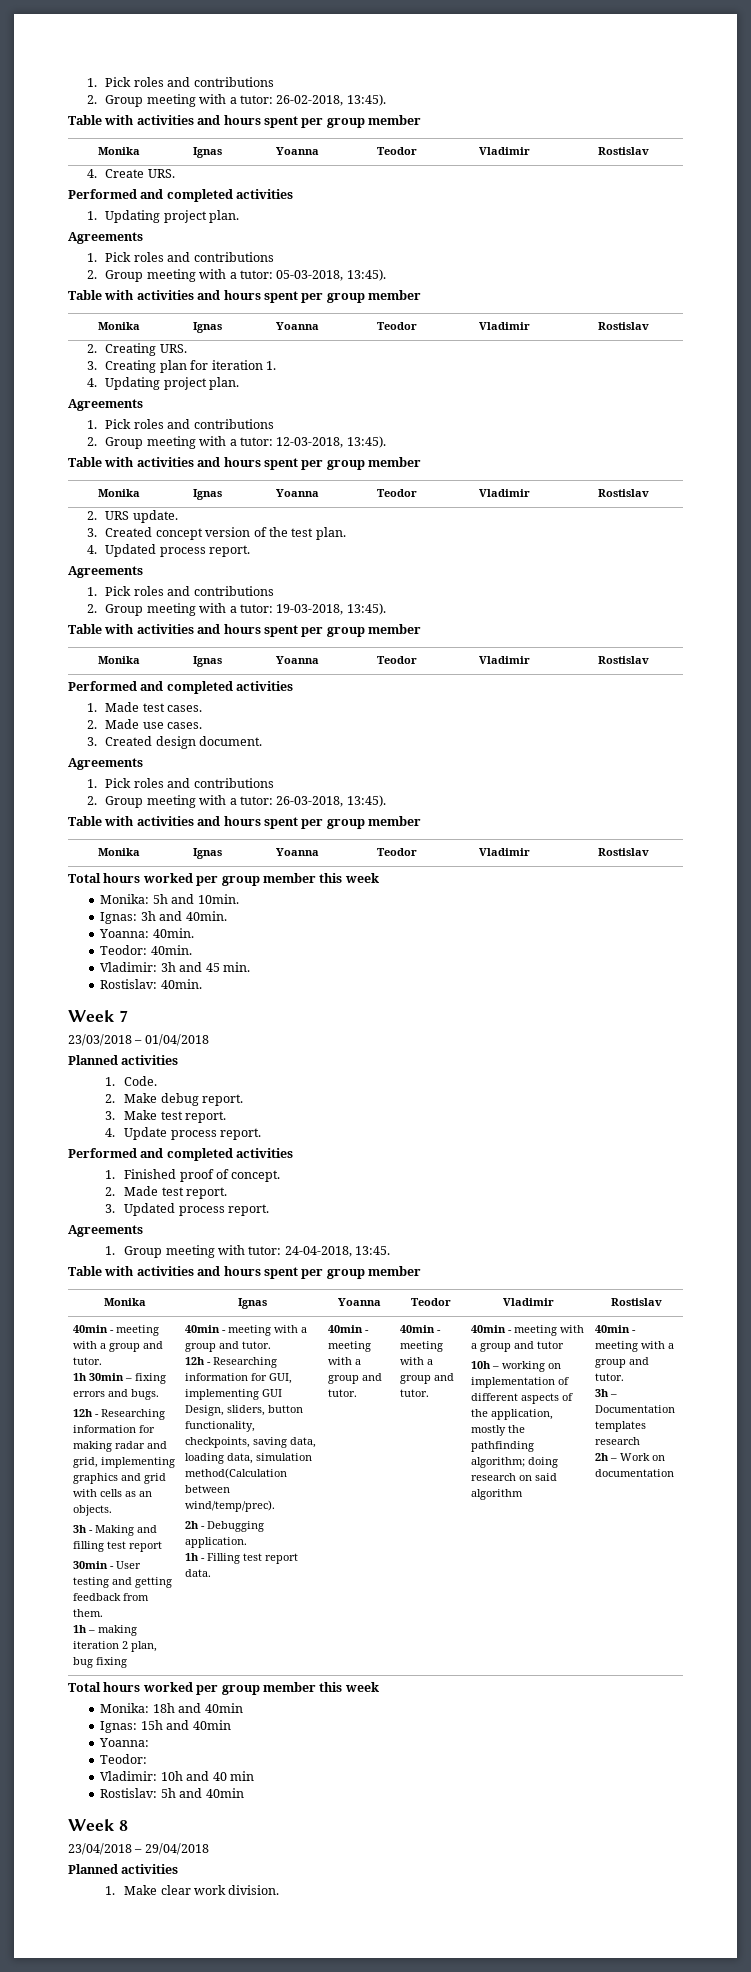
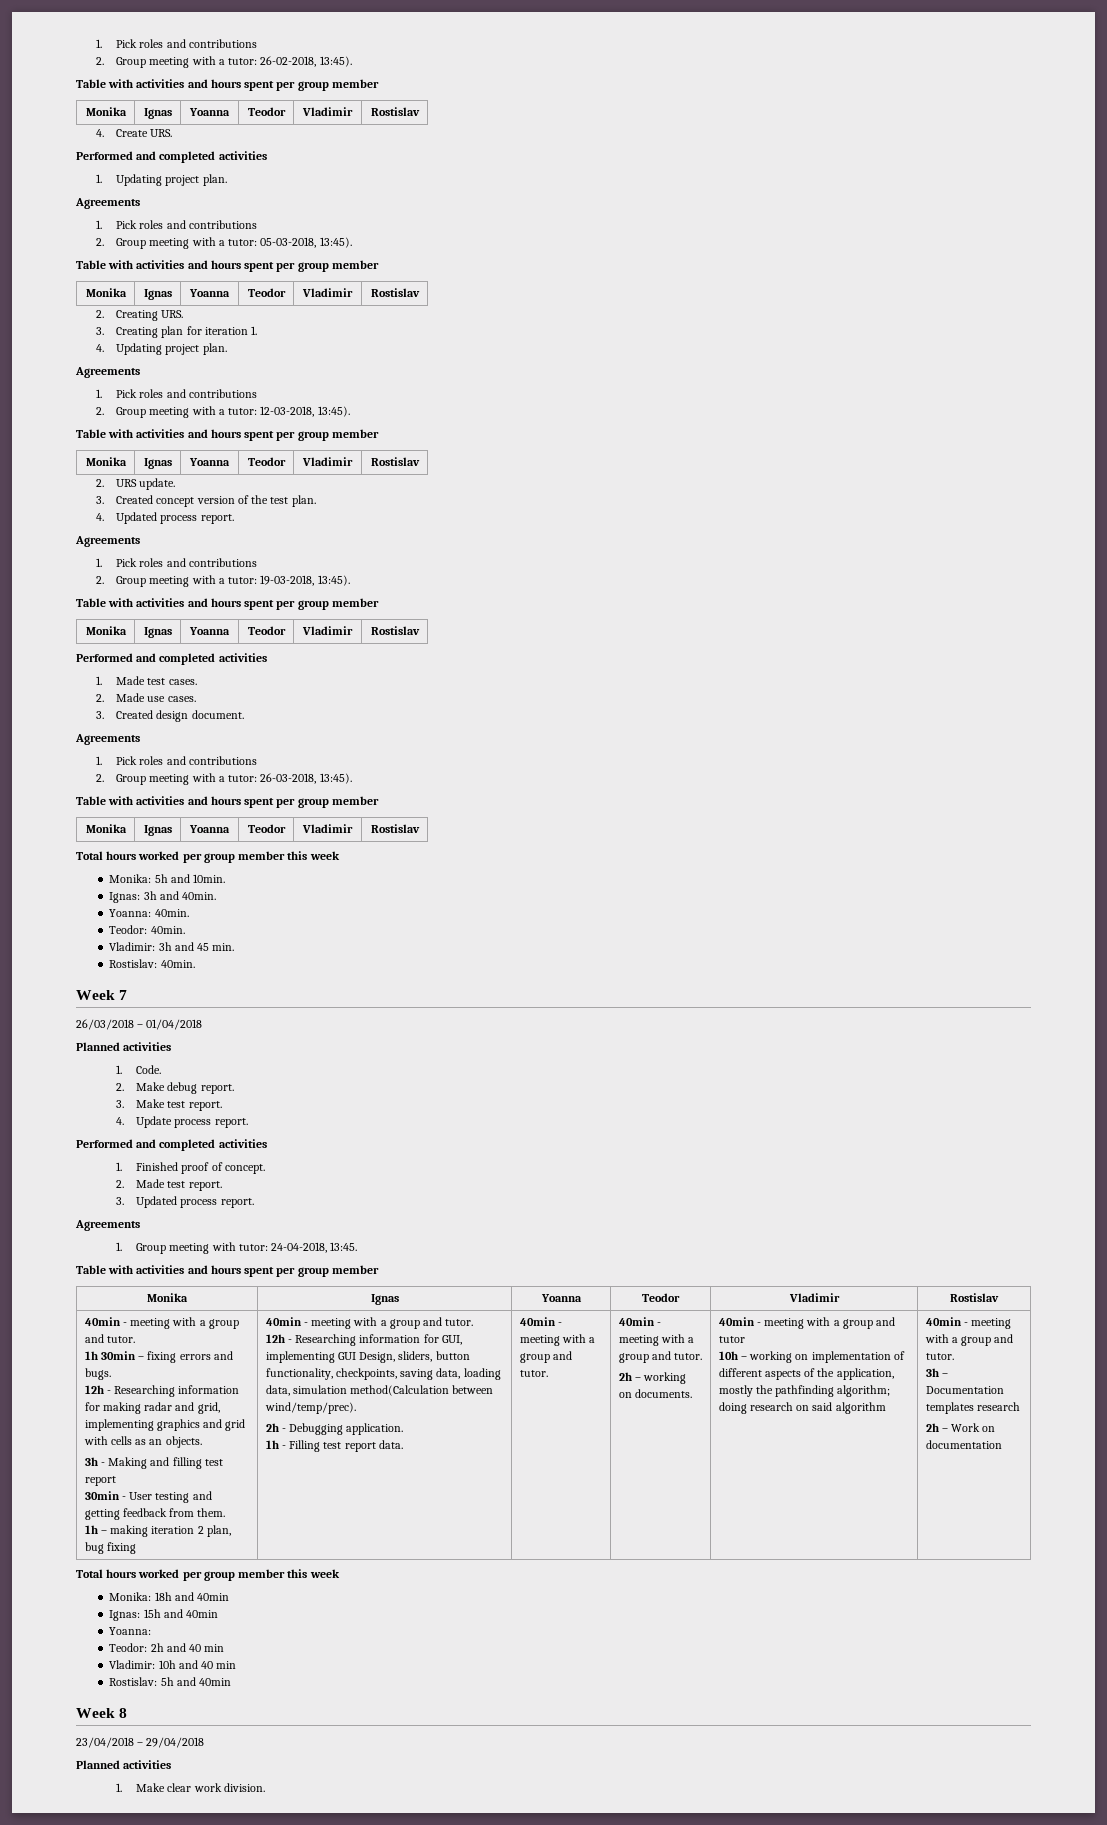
- 23/03/2018 – 01/04/2018
+ 26/03/2018 – 01/04/2018
+ 2h – working on documents.
  Ignas: 15h and 40min
  Yoanna:
- Teodor:
+ Teodor: 2h and 40 min

